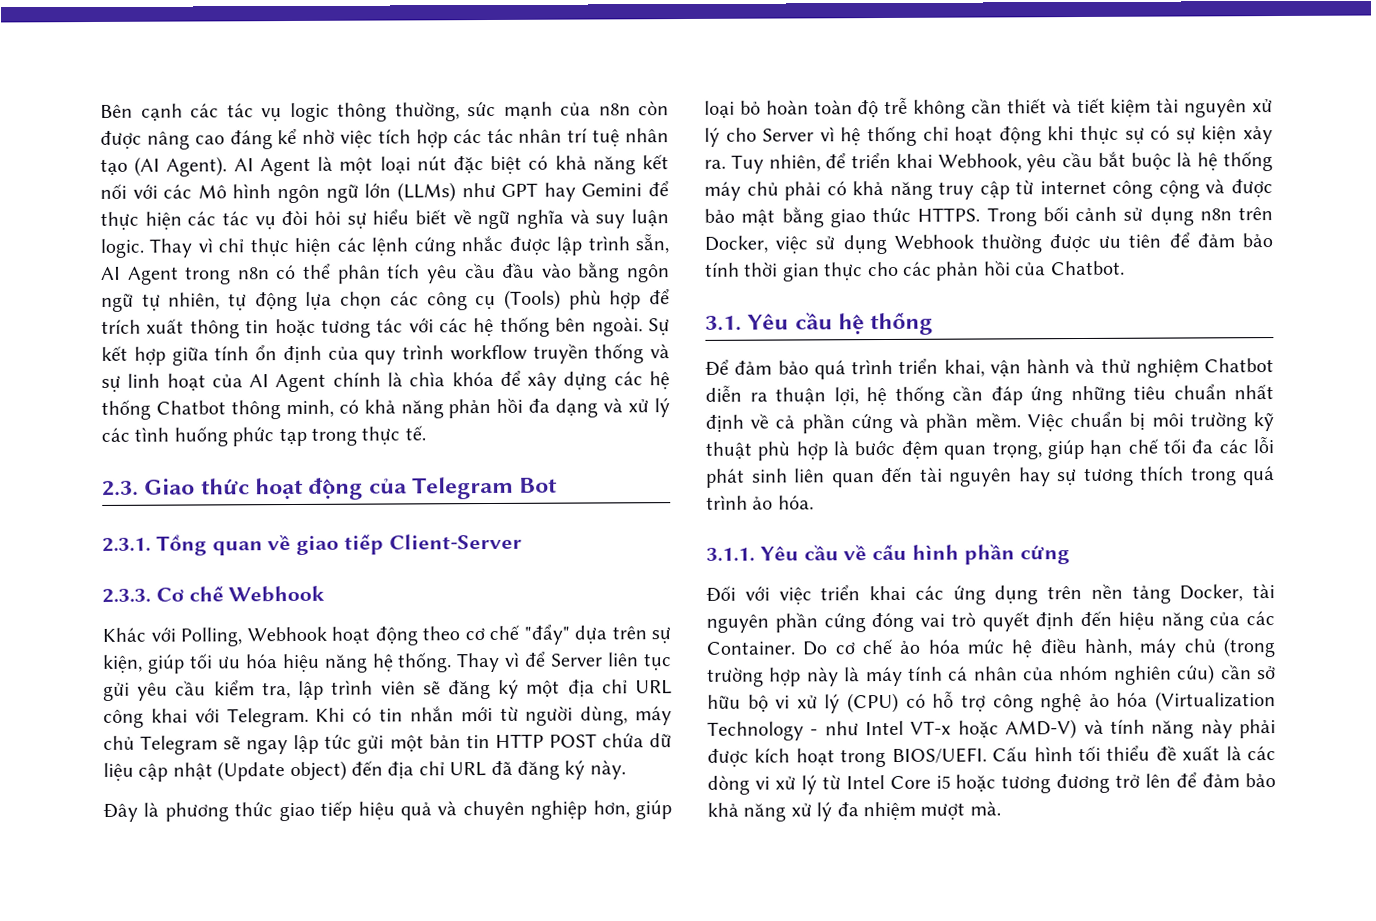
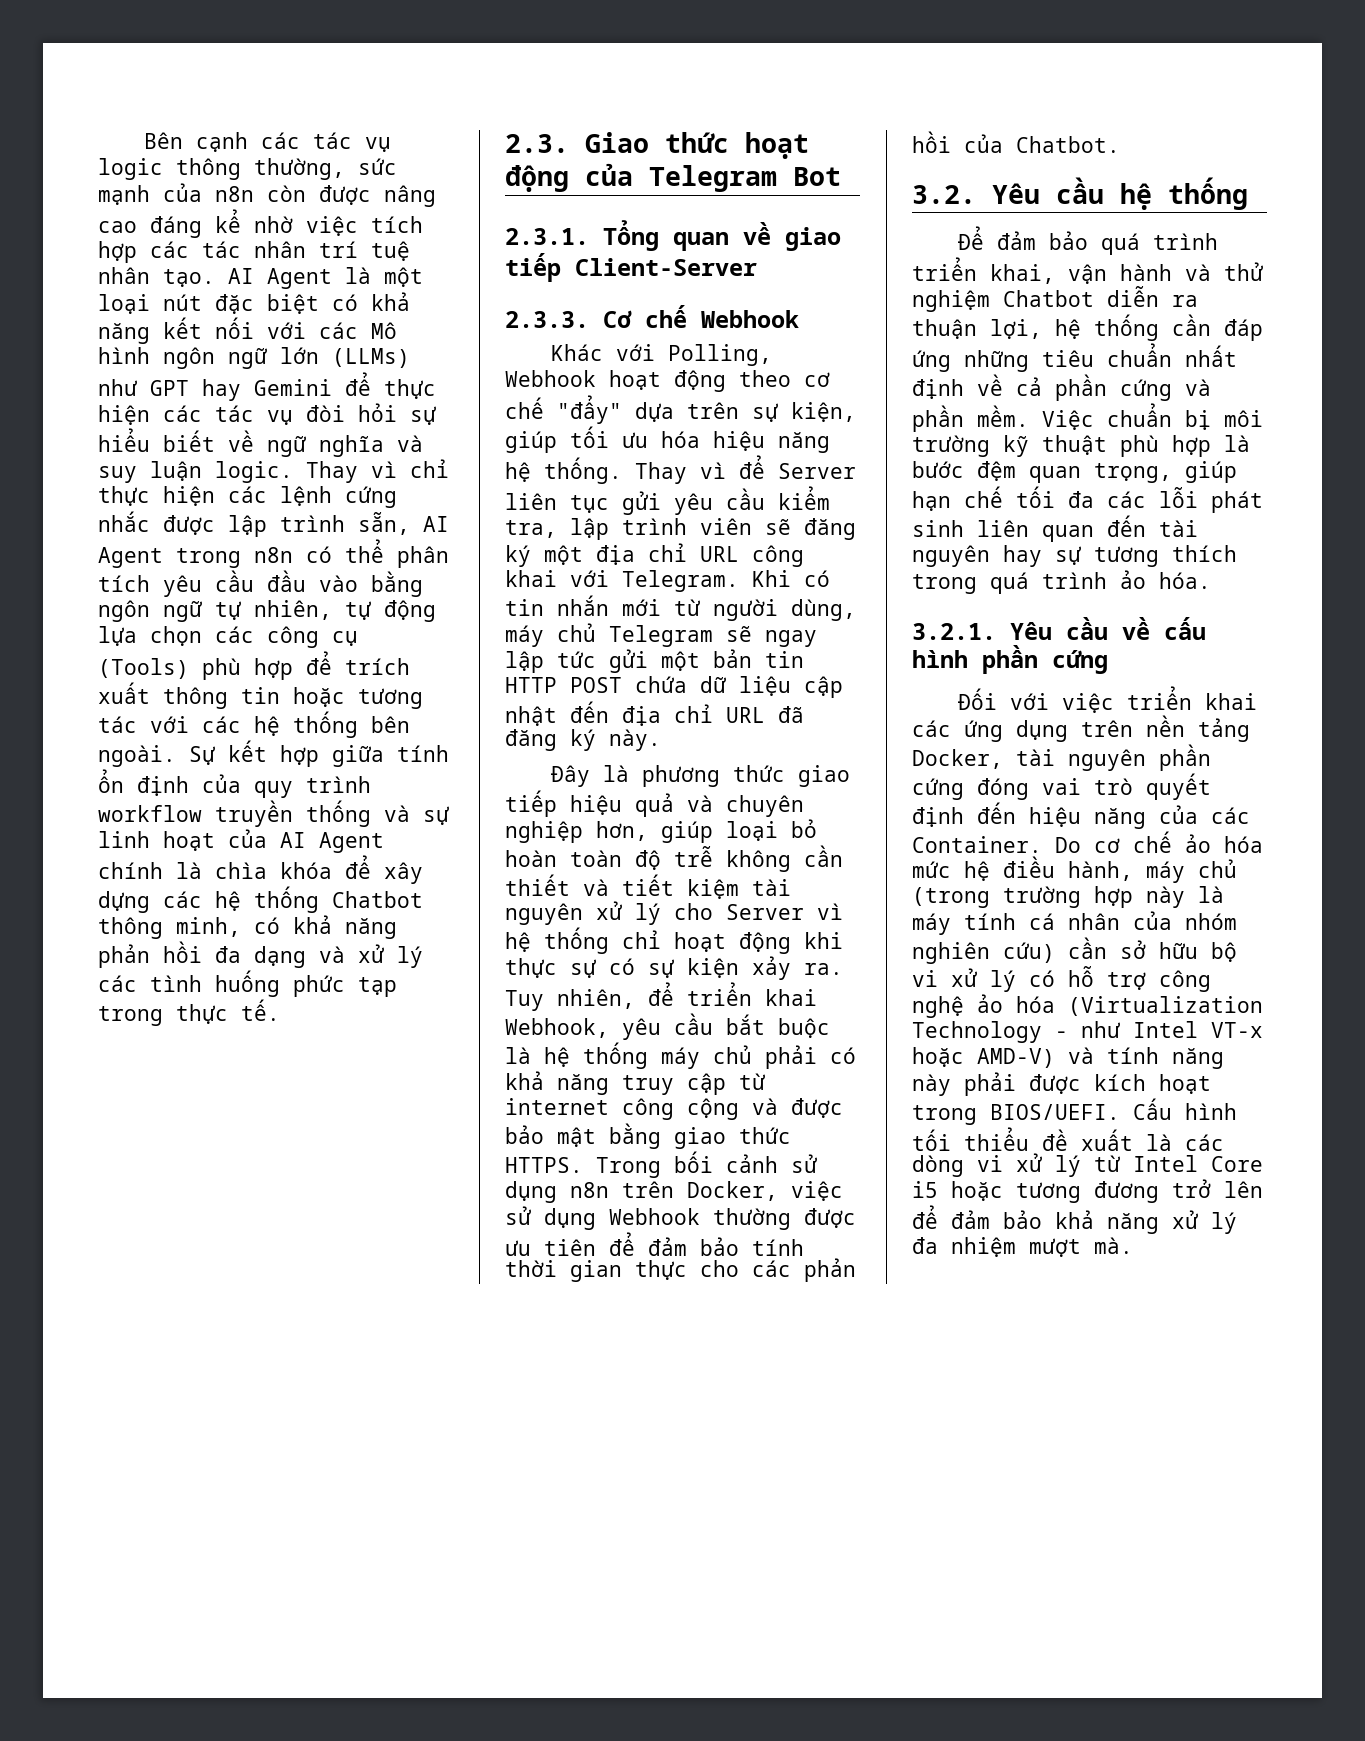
- Bên cạnh các tác vụ logic thông thường, sức mạnh của n8n còn được nâng cao đáng kể nhờ việc tích hợp các tác nhân trí tuệ nhân tạo (AI Agent).
+ Bên cạnh các tác vụ logic thông thường, sức mạnh của n8n còn được nâng cao đáng kể nhờ việc tích hợp các tác nhân trí tuệ nhân tạo.
- Khi có tin nhắn mới từ người dùng, máy chủ Telegram sẽ ngay lập tức gửi một bản tin HTTP POST chứa dữ liệu cập nhật (Update object) đến địa chỉ URL đã đăng ký này.
+ Khi có tin nhắn mới từ người dùng, máy chủ Telegram sẽ ngay lập tức gửi một bản tin HTTP POST chứa dữ liệu cập nhật đến địa chỉ URL đã đăng ký này.
- 3.1. Yêu cầu hệ thống
+ 3.2. Yêu cầu hệ thống
- 3.1.1. Yêu cầu về cấu hình phần cứng
+ 3.2.1. Yêu cầu về cấu hình phần cứng
- Do cơ chế ảo hóa mức hệ điều hành, máy chủ (trong trường hợp này là máy tính cá nhân của nhóm nghiên cứu) cần sở hữu bộ vi xử lý (CPU) có hỗ trợ công nghệ ảo hóa (Virtualization Technology - như Intel VT-x hoặc AMD-V) và tính năng này phải được kích hoạt trong BIOS/UEFI.
+ Do cơ chế ảo hóa mức hệ điều hành, máy chủ (trong trường hợp này là máy tính cá nhân của nhóm nghiên cứu) cần sở hữu bộ vi xử lý có hỗ trợ công nghệ ảo hóa (Virtualization Technology - như Intel VT-x hoặc AMD-V) và tính năng này phải được kích hoạt trong BIOS/UEFI.

